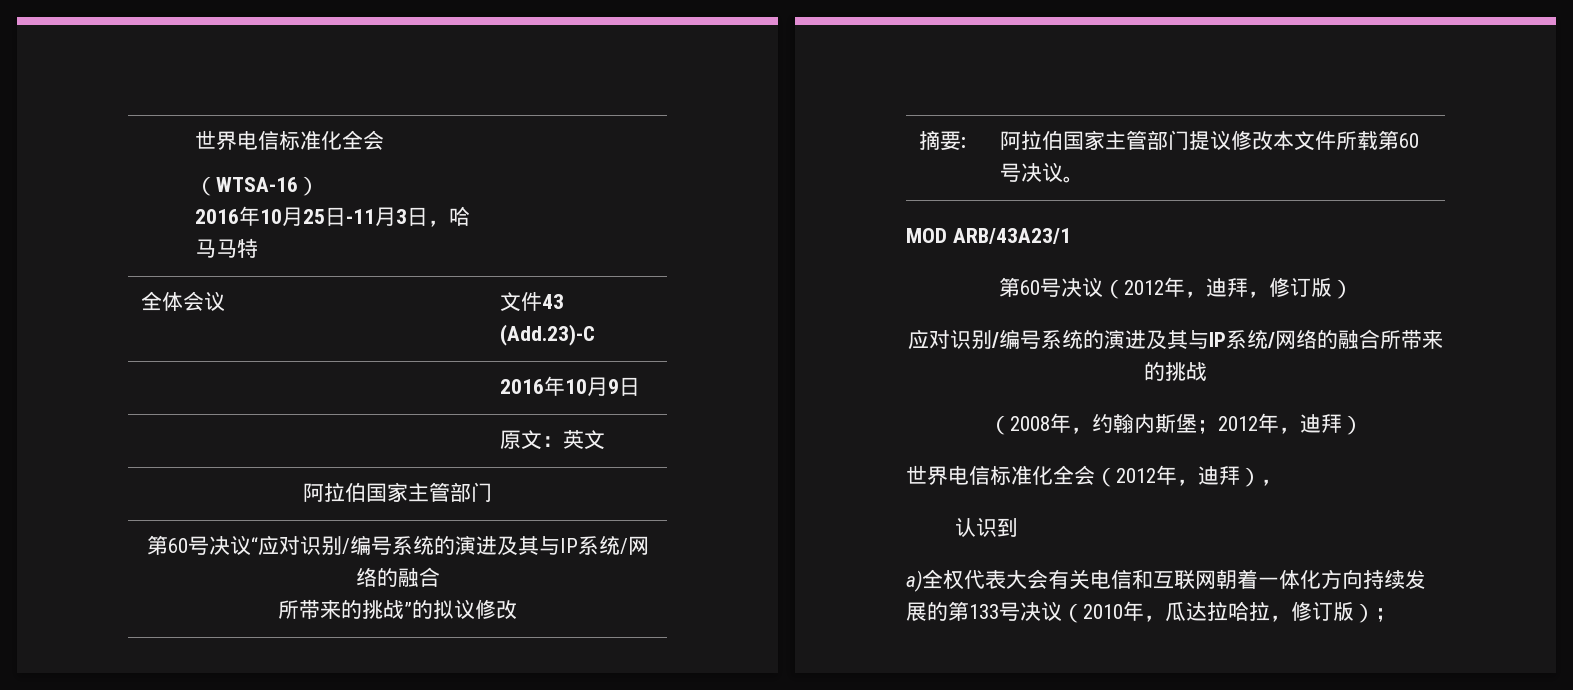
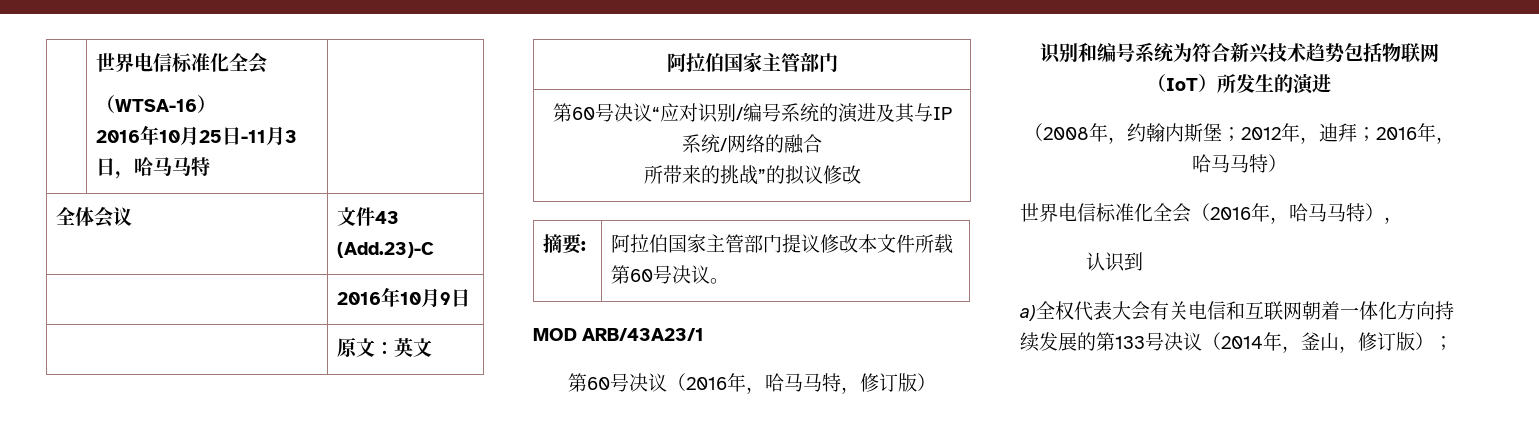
- 第60号决议（2012年，迪拜，修订版）
+ 第60号决议（2016年，哈马马特，修订版）
- 应对识别/编号系统的演进及其与IP系统/网络的融合所带来的挑战
+ 识别和编号系统为符合新兴技术趋势包括物联网（IoT）所发生的演进
- （2008年，约翰内斯堡；2012年，迪拜）
+ （2008年，约翰内斯堡；2012年，迪拜；2016年，哈马马特）
- 世界电信标准化全会（2012年，迪拜），
+ 世界电信标准化全会（2016年，哈马马特），
- a)全权代表大会有关电信和互联网朝着一体化方向持续发展的第133号决议（2010年，瓜达拉哈拉，修订版）；
+ a)全权代表大会有关电信和互联网朝着一体化方向持续发展的第133号决议（2014年，釜山，修订版）；

